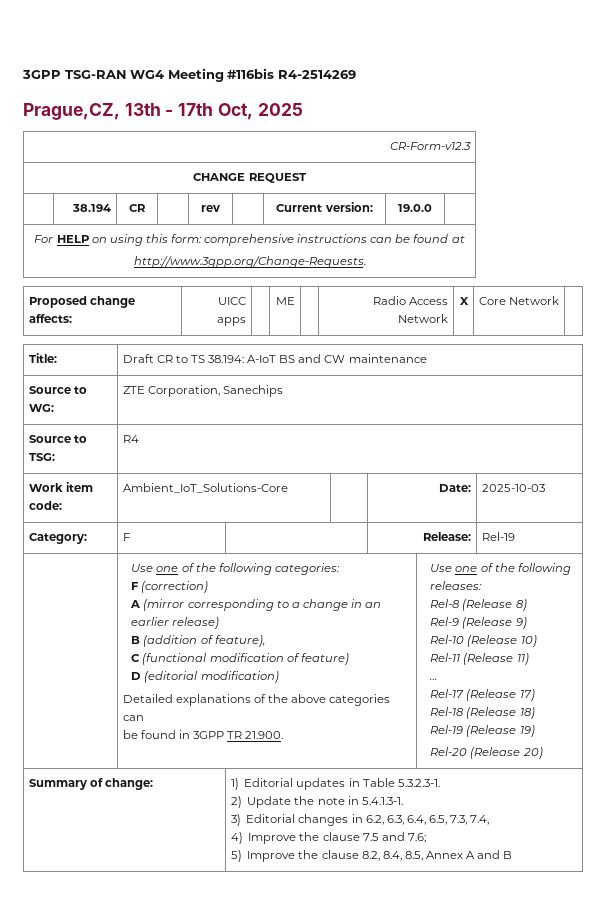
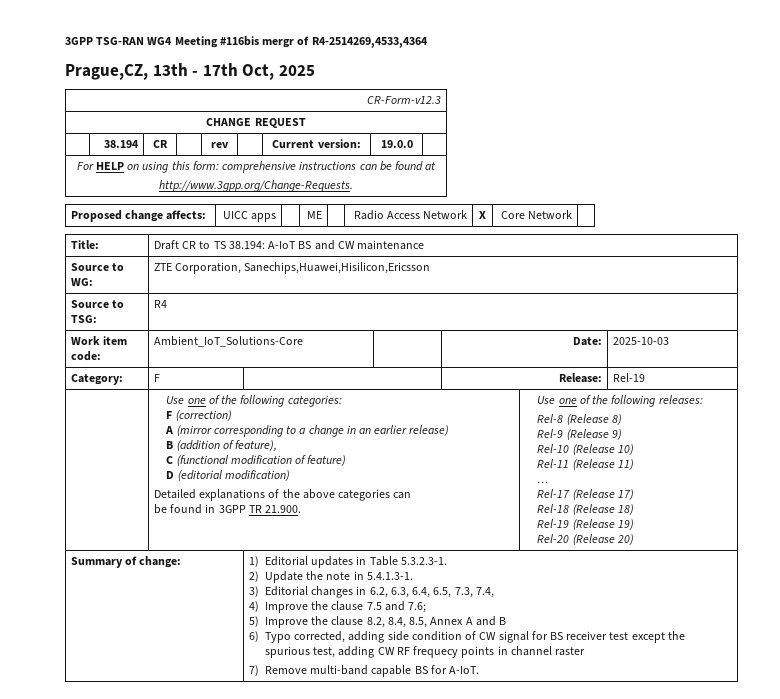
- 3GPP TSG-RAN WG4 Meeting #116bis R4-2514269
+ 3GPP TSG-RAN WG4 Meeting #116bis mergr of R4-2514269,4533,4364
- Source to WG: | ZTE Corporation, Sanechips
+ Source to WG: | ZTE Corporation, Sanechips,Huawei,Hisilicon,Ericsson
+ 6) Typo corrected, adding side condition of CW signal for BS receiver test except the spurious test, adding CW RF frequecy points in channel raster
+ 7) Remove multi-band capable BS for A-IoT.

